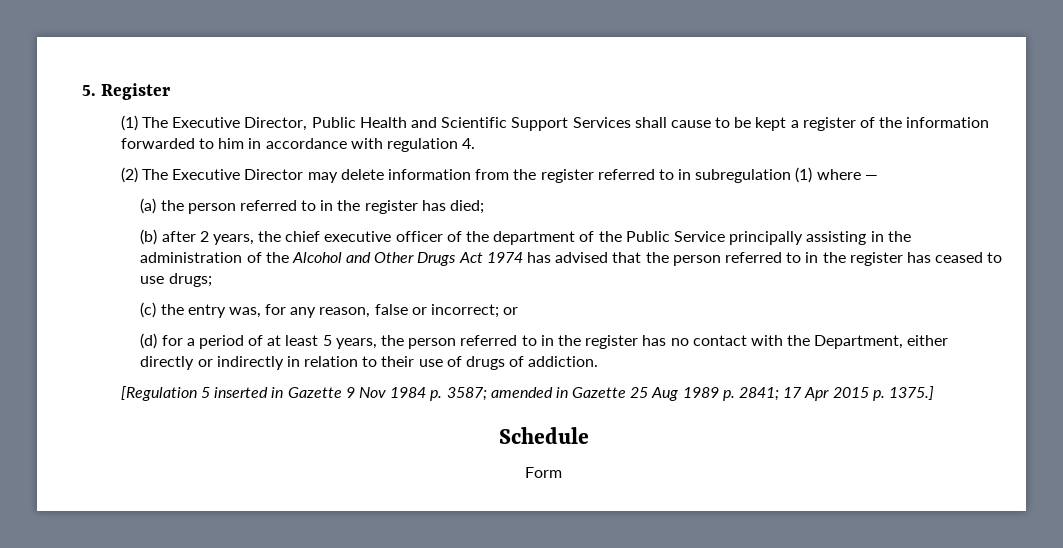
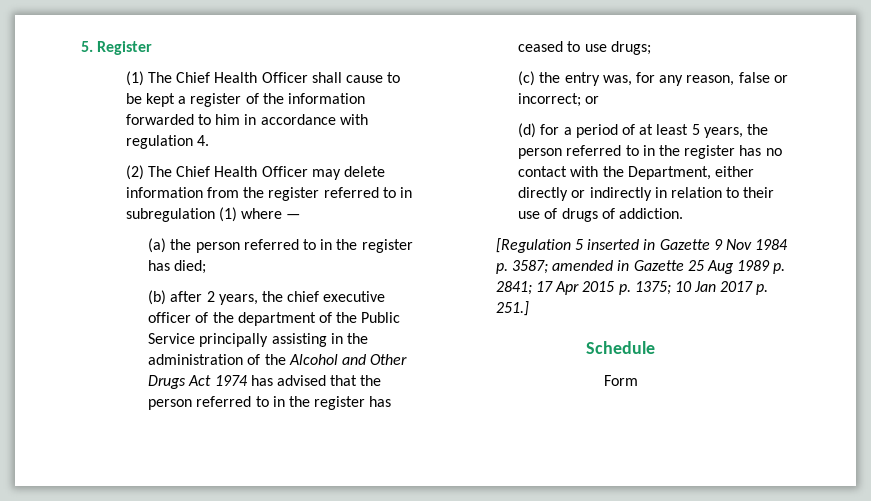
- (1) The Executive Director, Public Health and Scientific Support Services shall cause to be kept a register of the information forwarded to him in accordance with regulation 4.
+ (1) The Chief Health Officer shall cause to be kept a register of the information forwarded to him in accordance with regulation 4.
- (2) The Executive Director may delete information from the register referred to in subregulation (1) where —
+ (2) The Chief Health Officer may delete information from the register referred to in subregulation (1) where —
- [Regulation 5 inserted in Gazette 9 Nov 1984 p. 3587; amended in Gazette 25 Aug 1989 p. 2841; 17 Apr 2015 p. 1375.]
+ [Regulation 5 inserted in Gazette 9 Nov 1984 p. 3587; amended in Gazette 25 Aug 1989 p. 2841; 17 Apr 2015 p. 1375; 10 Jan 2017 p. 251.]

